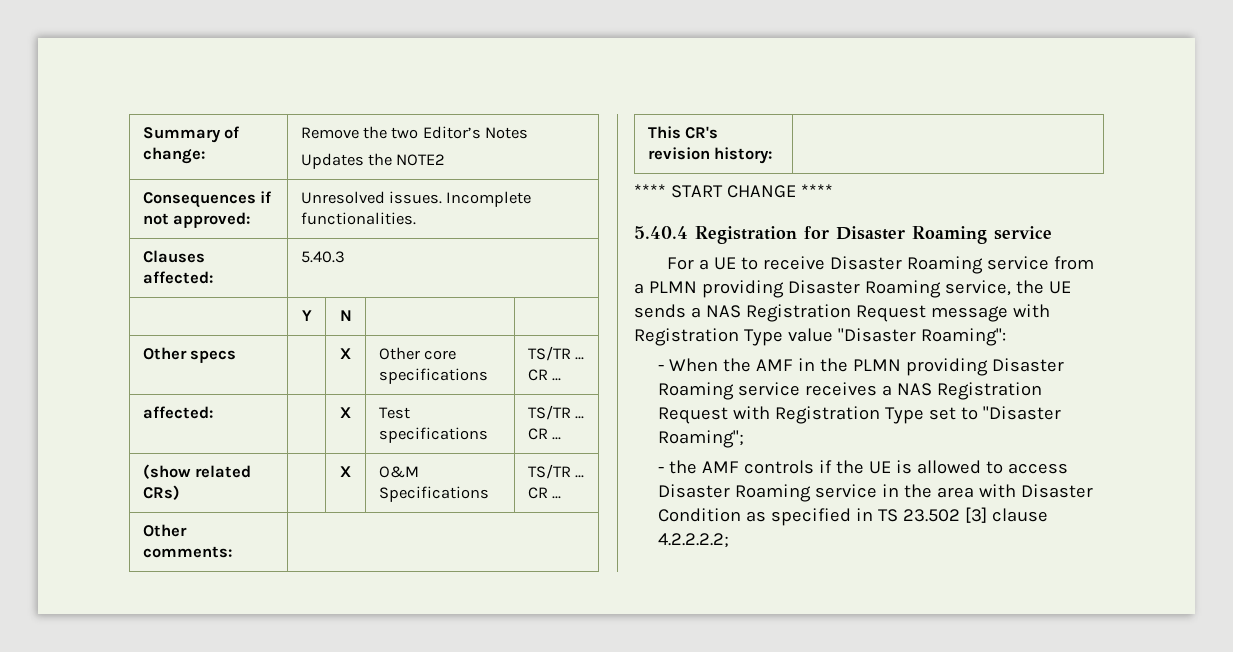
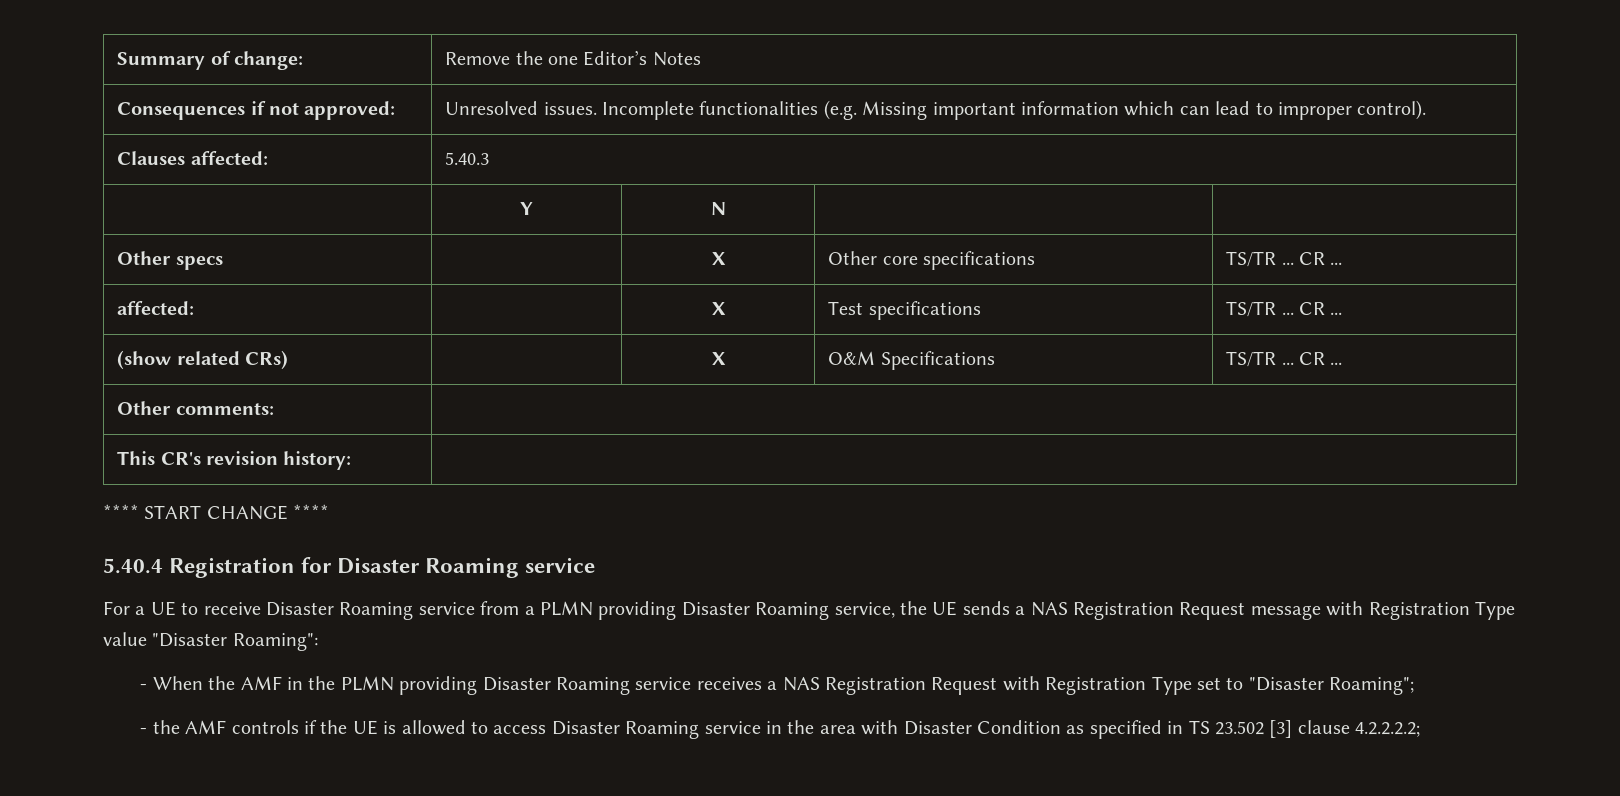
- Summary of change: | Remove the two Editor’s Notes
- Updates the NOTE2
+ Summary of change: | Remove the one Editor’s Notes
- Consequences if not approved: | Unresolved issues. Incomplete functionalities.
+ Consequences if not approved: | Unresolved issues. Incomplete functionalities (e.g. Missing important information which can lead to improper control).

